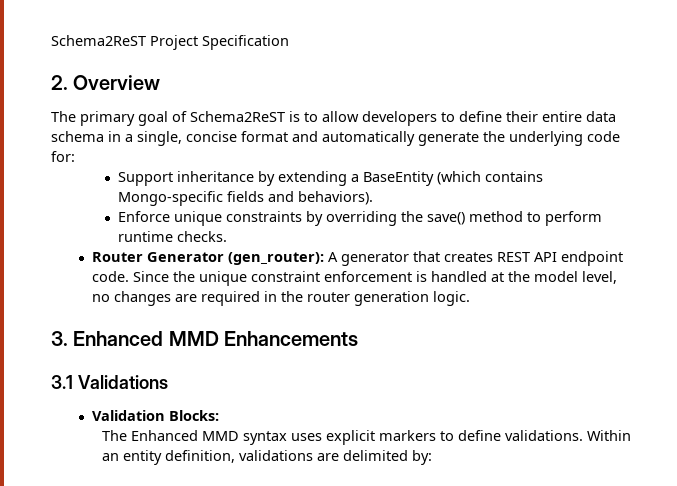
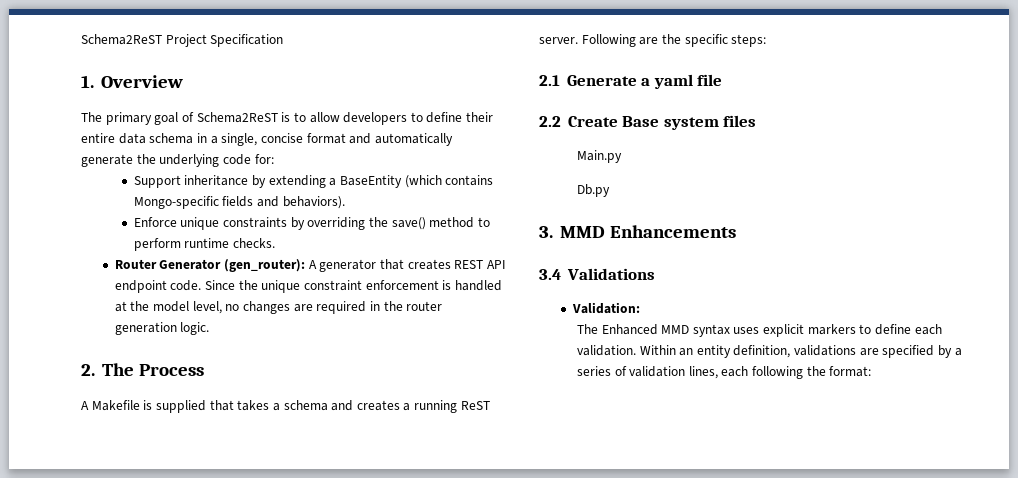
- 2. Overview
+ 1. Overview
- 3. Enhanced MMD Enhancements
+ 2. The Process
+ A Makefile is supplied that takes a schema and creates a running ReST server. Following are the specific steps:
+ 2.1 Generate a yaml file
+ 2.2 Create Base system files
+ Main.py
+ Db.py
+ 3. MMD Enhancements
- 3.1 Validations
+ 3.4 Validations
- Validation Blocks:
+ Validation:
- The Enhanced MMD syntax uses explicit markers to define validations.
+ The Enhanced MMD syntax uses explicit markers to define each validation.
- Within an entity definition, validations are delimited by:
+ Within an entity definition, validations are specified by a series of validation lines, each following the format:

